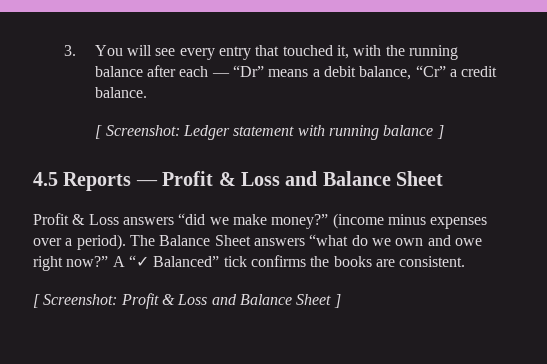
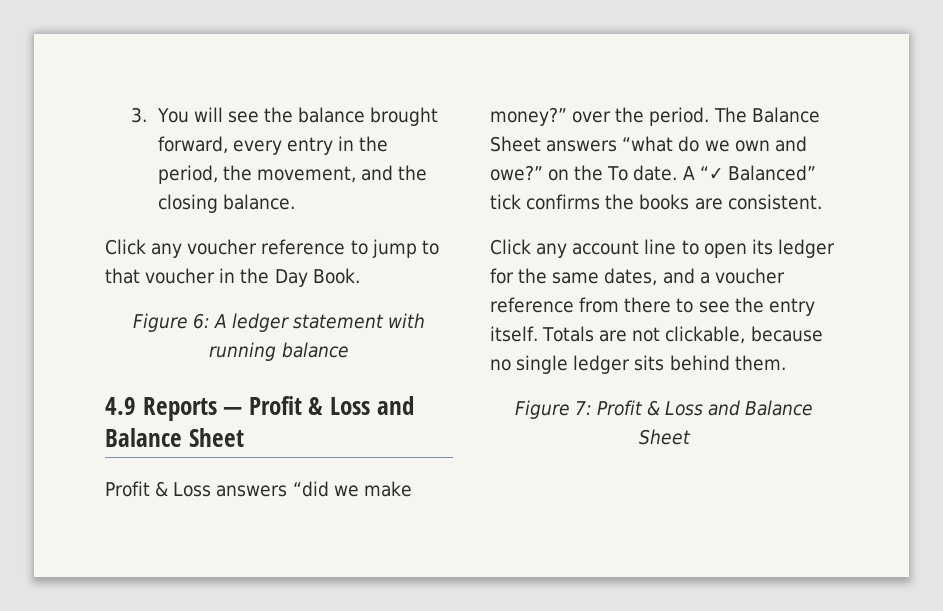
- 3. You will see every entry that touched it, with the running balance after each — “Dr” means a debit balance, “Cr” a credit balance.
- [ Screenshot: Ledger statement with running balance ]
- 4.5 Reports — Profit & Loss and Balance Sheet
+ 3. You will see the balance brought forward, every entry in the period, the movement, and the closing balance.
+ Click any voucher reference to jump to that voucher in the Day Book.
+ Figure 6: A ledger statement with running balance
+ 4.9 Reports — Profit & Loss and Balance Sheet
- Profit & Loss answers “did we make money?” (income minus expenses over a period).
+ Profit & Loss answers “did we make money?” over the period.
- The Balance Sheet answers “what do we own and owe right now?”
+ The Balance Sheet answers “what do we own and owe?” on the To date.
- [ Screenshot: Profit & Loss and Balance Sheet ]
+ Click any account line to open its ledger for the same dates, and a voucher reference from there to see the entry itself. Totals are not clickable, because no single ledger sits behind them.
+ Figure 7: Profit & Loss and Balance Sheet

